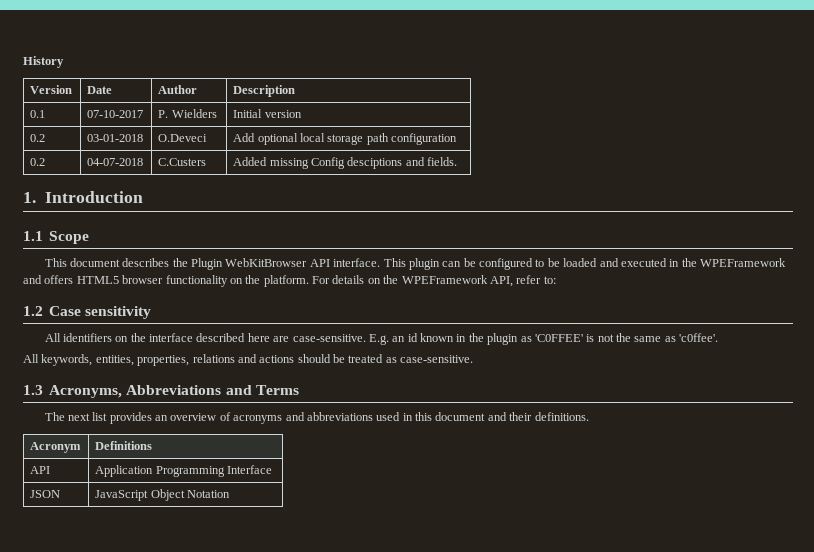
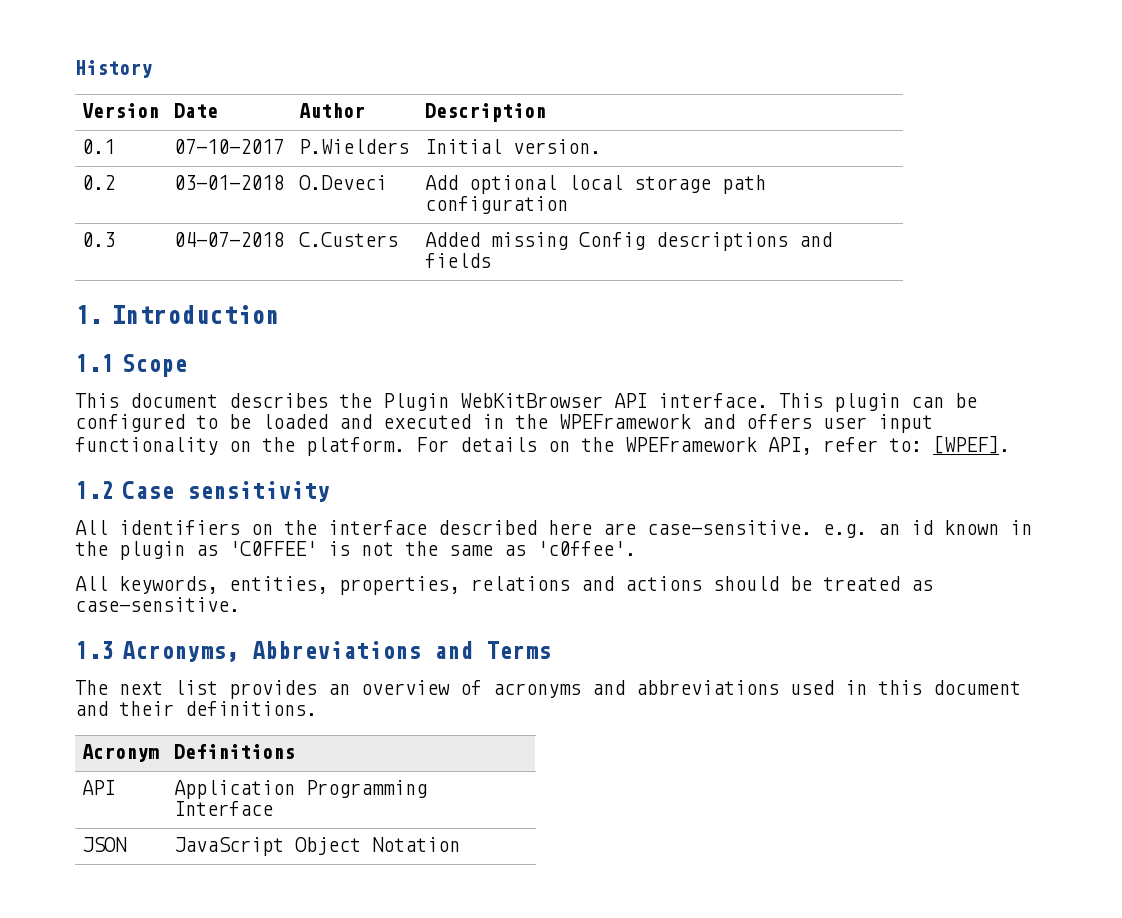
- 0.1 | 07-10-2017 | P. Wielders | Initial version
+ 0.1 | 07-10-2017 | P.Wielders | Initial version.
- 0.2 | 04-07-2018 | C.Custers | Added missing Config desciptions and fields.
+ 0.3 | 04-07-2018 | C.Custers | Added missing Config descriptions and fields
- This plugin can be configured to be loaded and executed in the WPEFramework and offers HTML5 browser functionality on the platform.
+ This plugin can be configured to be loaded and executed in the WPEFramework and offers user input functionality on the platform.
- For details on the WPEFramework API, refer to:
+ For details on the WPEFramework API, refer to: [WPEF].
- All identifiers on the interface described here are case-sensitive. E.g. an id known in the plugin as 'C0FFEE' is not the same as 'c0ffee'.
+ All identifiers on the interface described here are case-sensitive. e.g. an id known in the plugin as 'C0FFEE' is not the same as 'c0ffee'.

